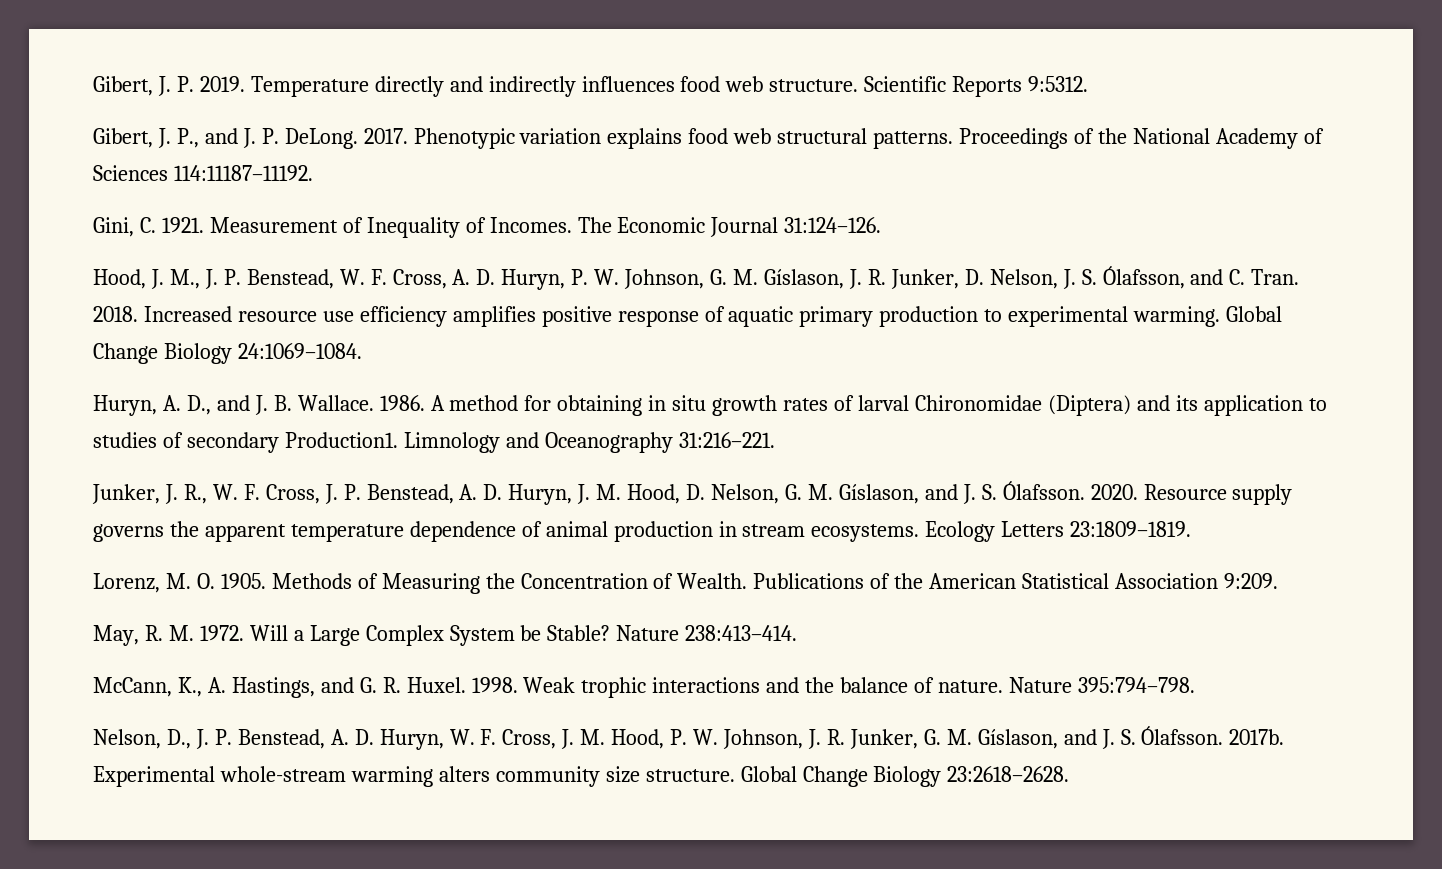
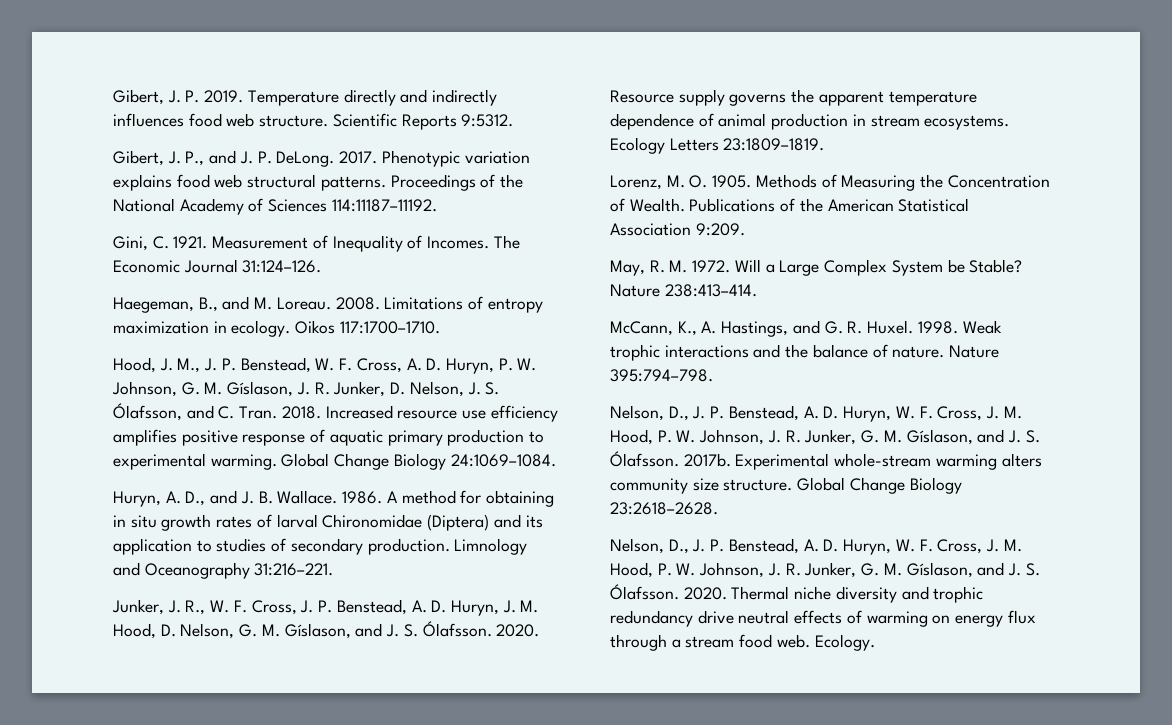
+ Haegeman, B., and M. Loreau. 2008. Limitations of entropy maximization in ecology. Oikos 117:1700–1710.
- A method for obtaining in situ growth rates of larval Chironomidae (Diptera) and its application to studies of secondary Production1.
+ A method for obtaining in situ growth rates of larval Chironomidae (Diptera) and its application to studies of secondary production.
+ Nelson, D., J. P. Benstead, A. D. Huryn, W. F. Cross, J. M. Hood, P. W. Johnson, J. R. Junker, G. M. Gíslason, and J. S. Ólafsson. 2020. Thermal niche diversity and trophic redundancy drive neutral effects of warming on energy flux through a stream food web. Ecology.

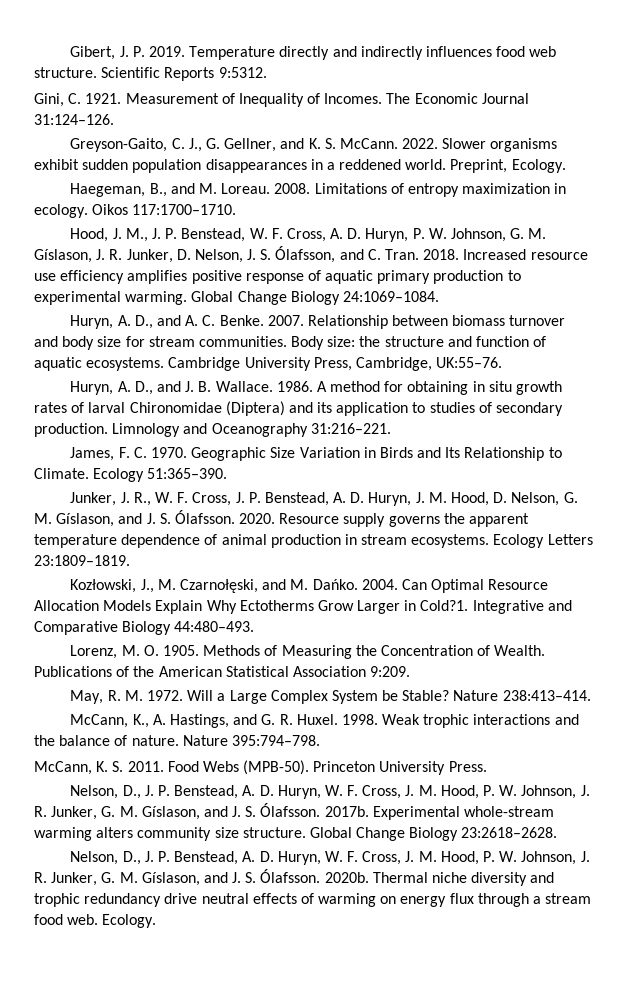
- Gibert, J. P., and J. P. DeLong. 2017. Phenotypic variation explains food web structural patterns. Proceedings of the National Academy of Sciences 114:11187–11192.
+ Greyson-Gaito, C. J., G. Gellner, and K. S. McCann. 2022. Slower organisms exhibit sudden population disappearances in a reddened world. Preprint, Ecology.
+ Huryn, A. D., and A. C. Benke. 2007. Relationship between biomass turnover and body size for stream communities. Body size: the structure and function of aquatic ecosystems. Cambridge University Press, Cambridge, UK:55–76.
+ James, F. C. 1970. Geographic Size Variation in Birds and Its Relationship to Climate. Ecology 51:365–390.
+ Kozłowski, J., M. Czarnołęski, and M. Dańko. 2004. Can Optimal Resource Allocation Models Explain Why Ectotherms Grow Larger in Cold?1. Integrative and Comparative Biology 44:480–493.
+ McCann, K. S. 2011. Food Webs (MPB-50). Princeton University Press.
- Nelson, D., J. P. Benstead, A. D. Huryn, W. F. Cross, J. M. Hood, P. W. Johnson, J. R. Junker, G. M. Gíslason, and J. S. Ólafsson. 2020.
+ Nelson, D., J. P. Benstead, A. D. Huryn, W. F. Cross, J. M. Hood, P. W. Johnson, J. R. Junker, G. M. Gíslason, and J. S. Ólafsson. 2020b.

